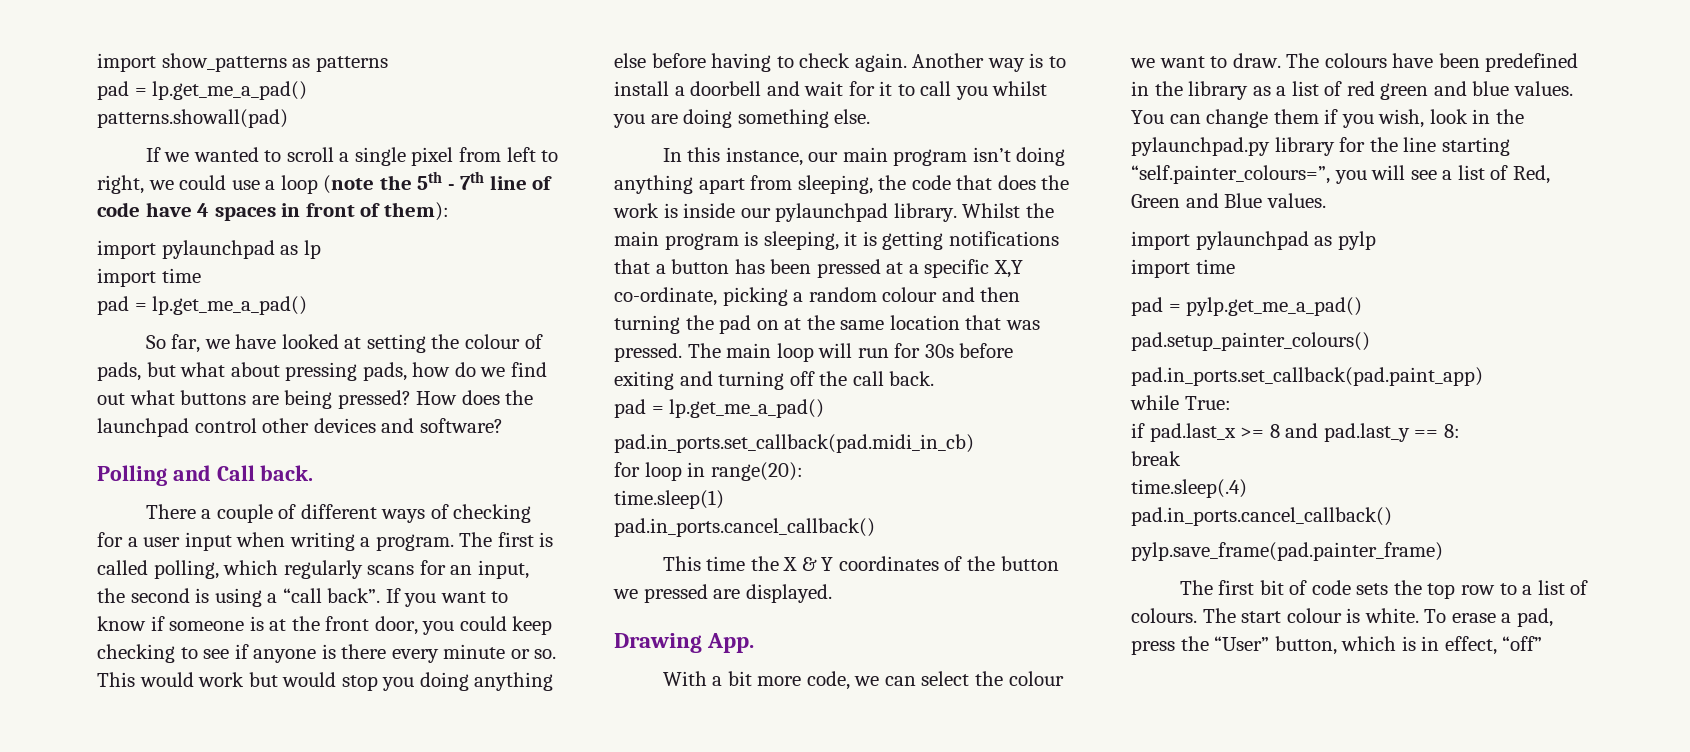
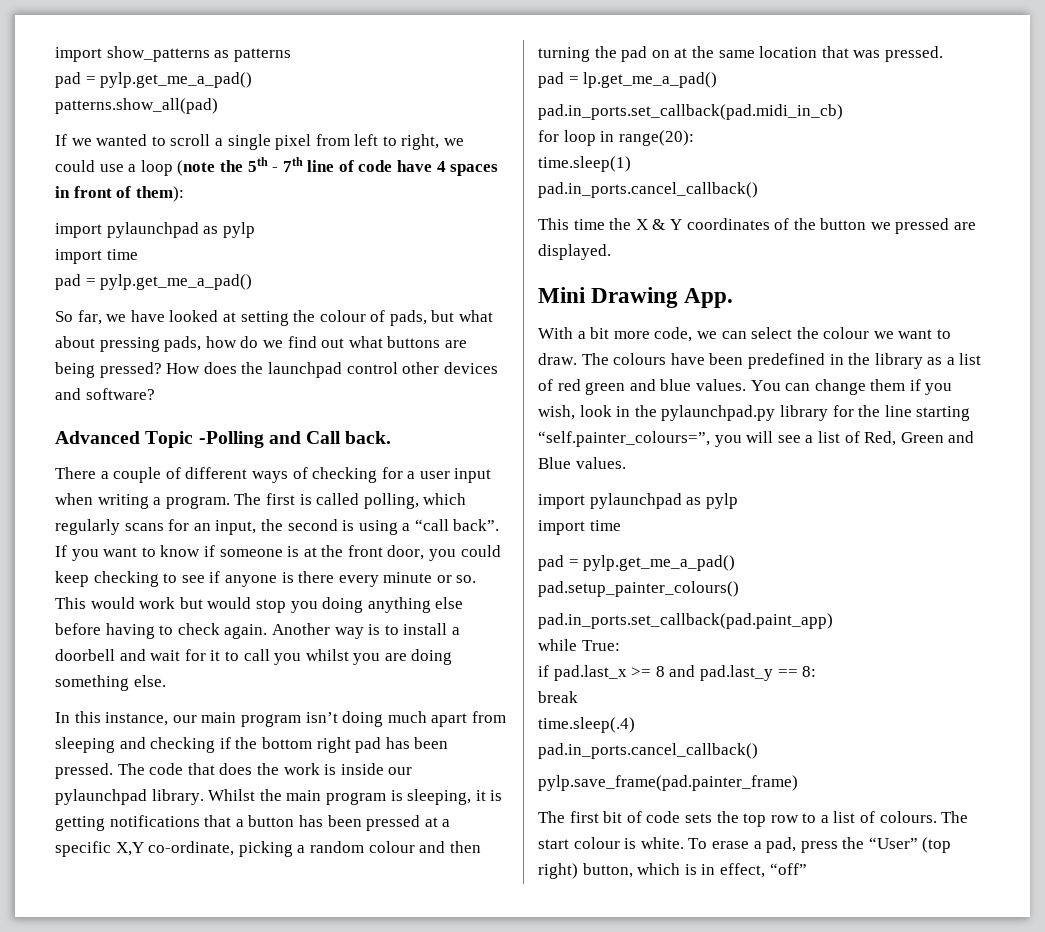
  import show_patterns as patterns
- pad = lp.get_me_a_pad()
- patterns.showall(pad)
+ pad = pylp.get_me_a_pad()
+ patterns.show_all(pad)
  If we wanted to scroll a single pixel from left to right, we could use a loop (note the 5th - 7th line of code have 4 spaces in front of them):
- import pylaunchpad as lp
+ import pylaunchpad as pylp
  import time
- pad = lp.get_me_a_pad()
+ pad = pylp.get_me_a_pad()
- Polling and Call back.
+ Advanced Topic -Polling and Call back.
- In this instance, our main program isn’t doing anything apart from sleeping, the code that does the work is inside our pylaunchpad library.
+ In this instance, our main program isn’t doing much apart from sleeping and checking if the bottom right pad has been pressed. The code that does the work is inside our pylaunchpad library.
- The main loop will run for 30s before exiting and turning off the call back.
- Drawing App.
+ Mini Drawing App.
- To erase a pad, press the “User” button, which is in effect, “off”
+ To erase a pad, press the “User” (top right) button, which is in effect, “off”

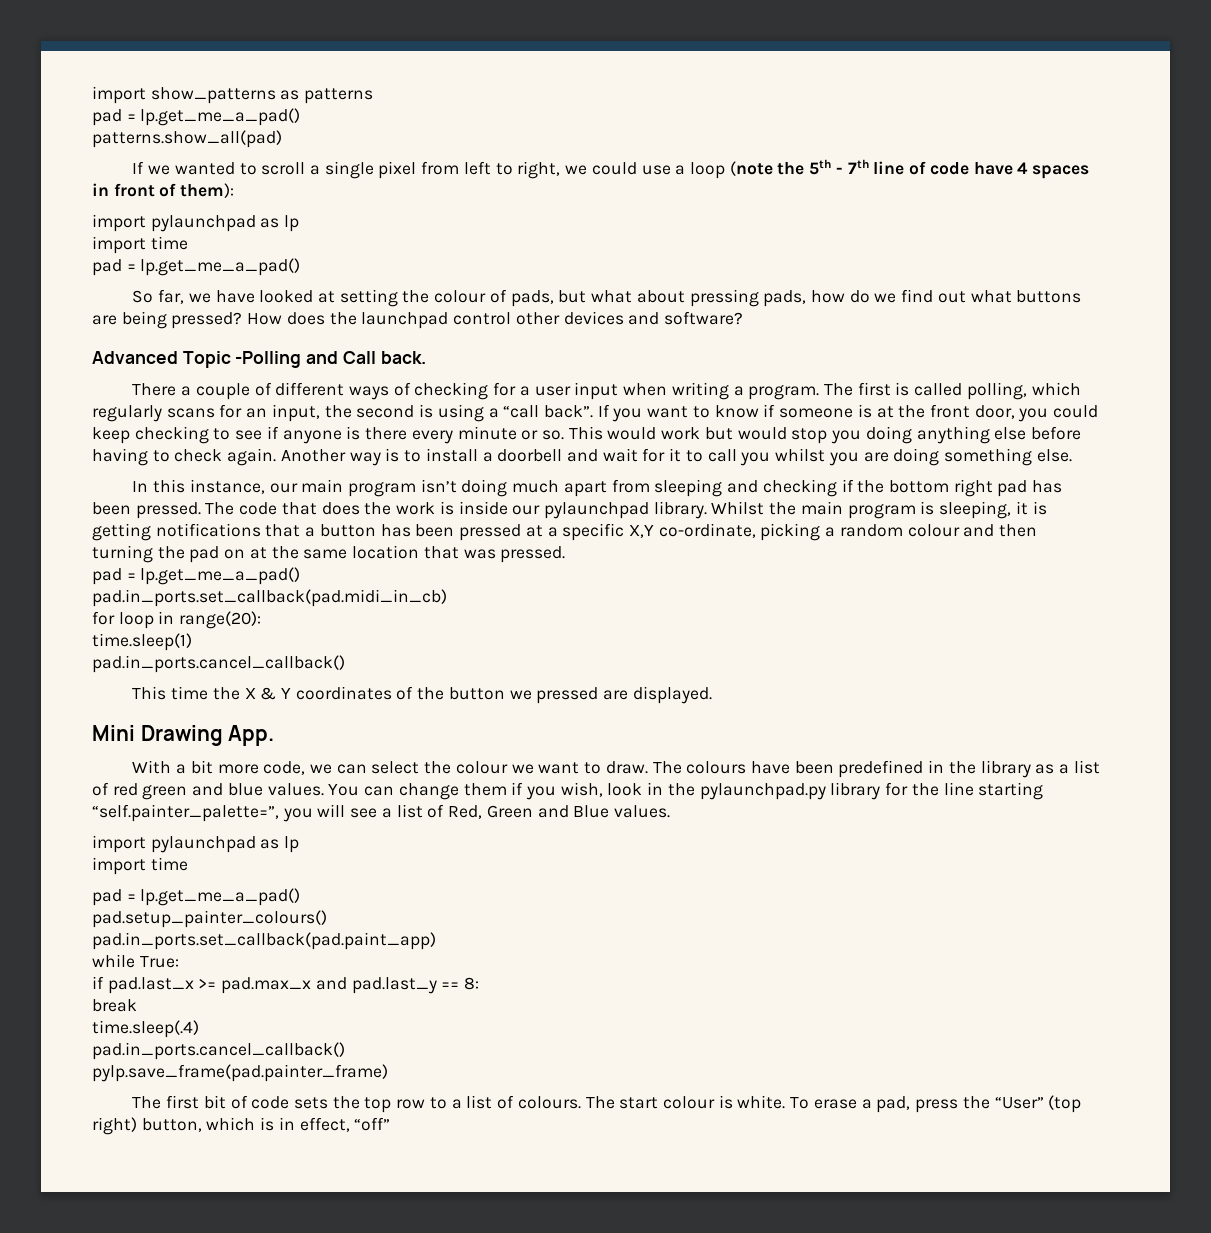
  import show_patterns as patterns
- pad = pylp.get_me_a_pad()
+ pad = lp.get_me_a_pad()
  If we wanted to scroll a single pixel from left to right, we could use a loop (note the 5th - 7th line of code have 4 spaces in front of them):
- import pylaunchpad as pylp
+ import pylaunchpad as lp
  import time
- pad = pylp.get_me_a_pad()
+ pad = lp.get_me_a_pad()
- You can change them if you wish, look in the pylaunchpad.py library for the line starting “self.painter_colours=”, you will see a list of Red, Green and Blue values.
- import pylaunchpad as pylp
+ You can change them if you wish, look in the pylaunchpad.py library for the line starting “self.painter_palette=”, you will see a list of Red, Green and Blue values.
+ import pylaunchpad as lp
  import time
- pad = pylp.get_me_a_pad()
+ pad = lp.get_me_a_pad()
- if pad.last_x >= 8 and pad.last_y == 8:
+ if pad.last_x >= pad.max_x and pad.last_y == 8:

